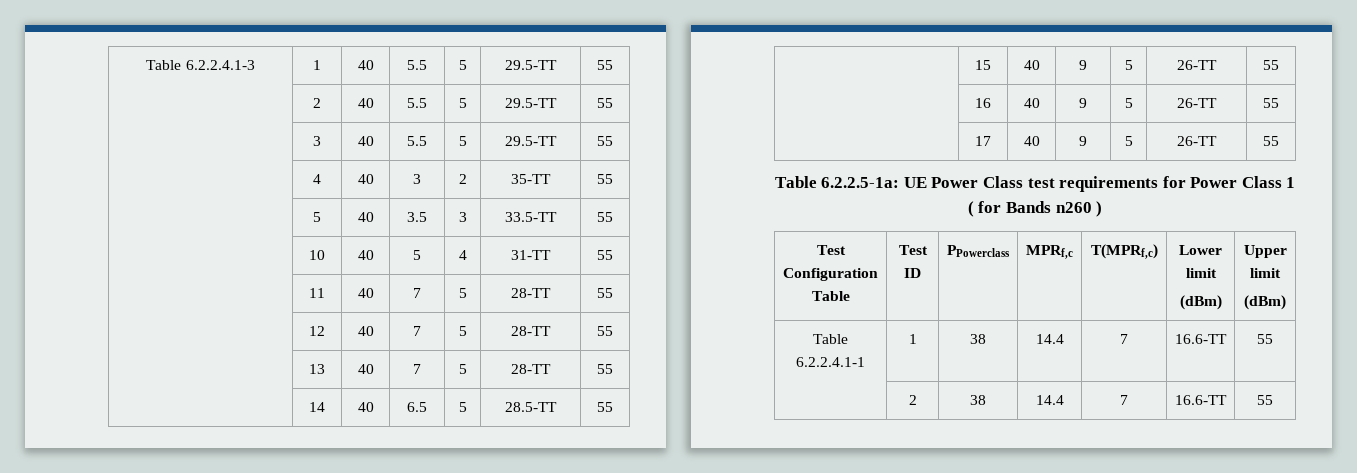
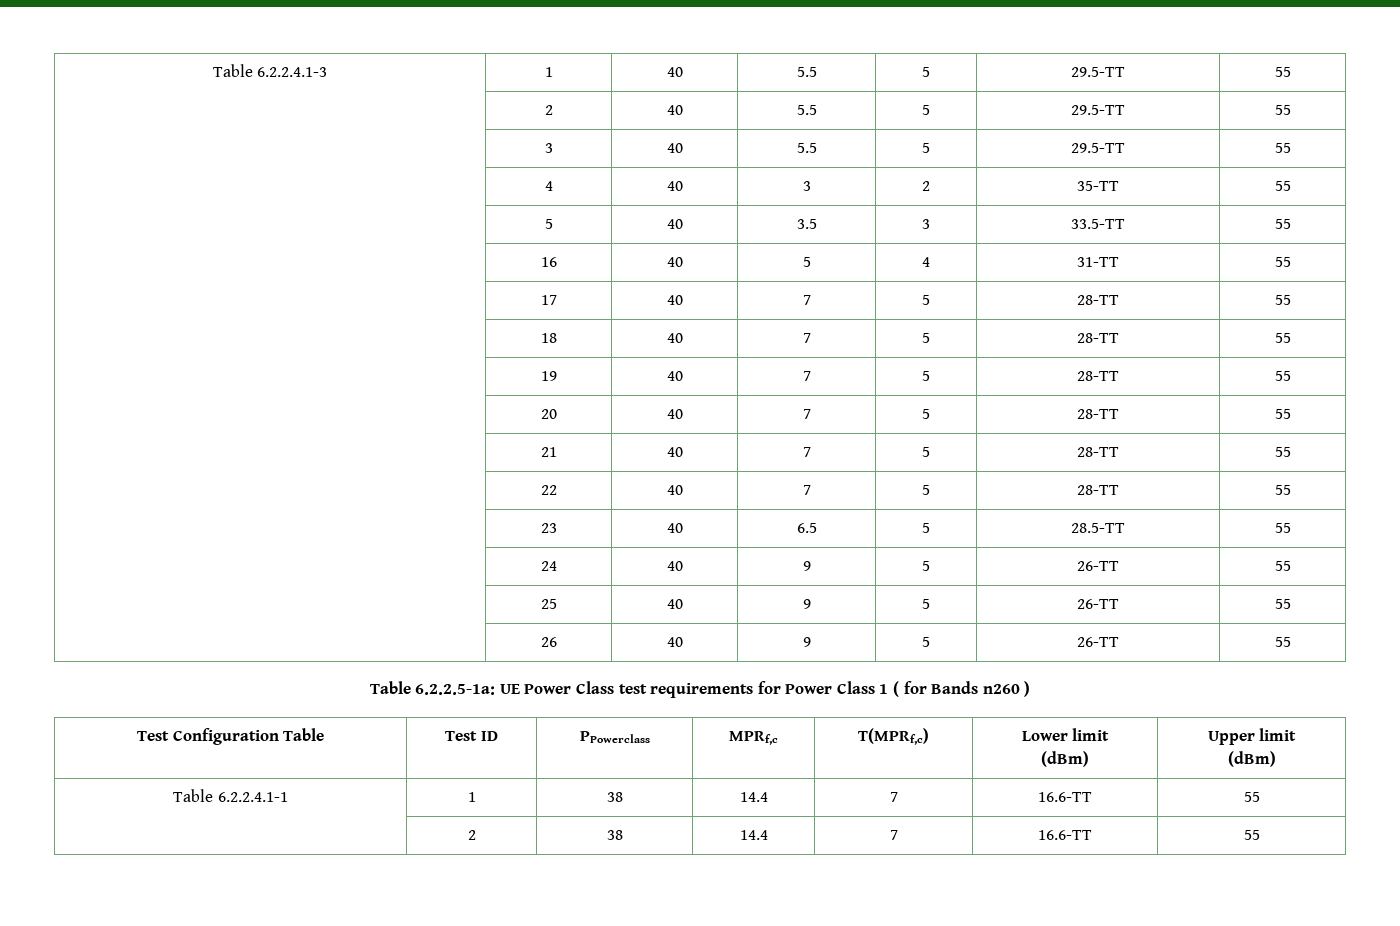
- | 10 | 40 | 5 | 4 | 31-TT | 55
+ | 16 | 40 | 5 | 4 | 31-TT | 55
- | 11 | 40 | 7 | 5 | 28-TT | 55
- | 12 | 40 | 7 | 5 | 28-TT | 55
- | 13 | 40 | 7 | 5 | 28-TT | 55
- | 14 | 40 | 6.5 | 5 | 28.5-TT | 55
+ | 17 | 40 | 7 | 5 | 28-TT | 55
+ | 18 | 40 | 7 | 5 | 28-TT | 55
+ | 19 | 40 | 7 | 5 | 28-TT | 55
+ | 20 | 40 | 7 | 5 | 28-TT | 55
+ | 21 | 40 | 7 | 5 | 28-TT | 55
+ | 22 | 40 | 7 | 5 | 28-TT | 55
+ | 23 | 40 | 6.5 | 5 | 28.5-TT | 55
- | 15 | 40 | 9 | 5 | 26-TT | 55
- | 16 | 40 | 9 | 5 | 26-TT | 55
- | 17 | 40 | 9 | 5 | 26-TT | 55
+ | 24 | 40 | 9 | 5 | 26-TT | 55
+ | 25 | 40 | 9 | 5 | 26-TT | 55
+ | 26 | 40 | 9 | 5 | 26-TT | 55

